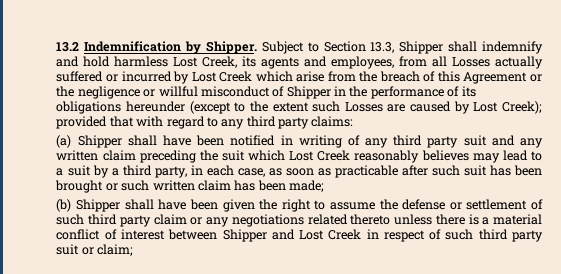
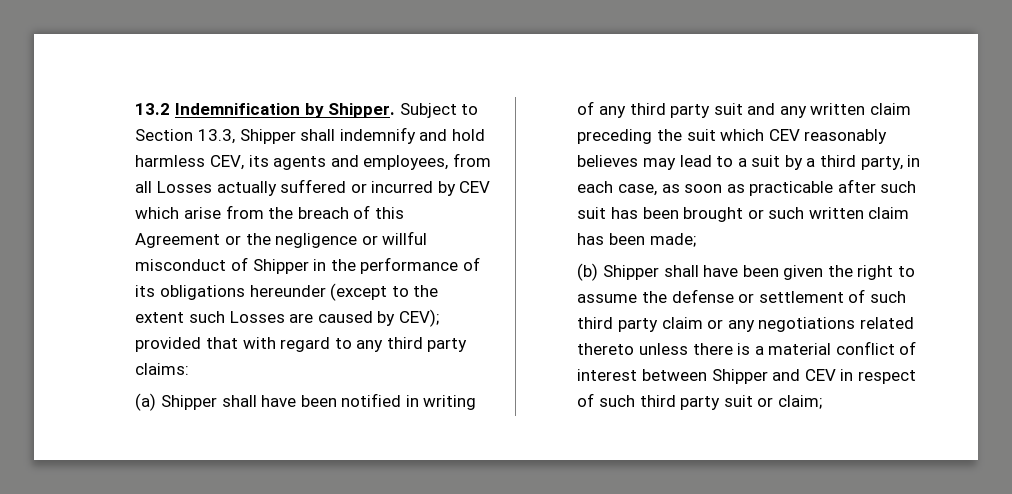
- Subject to Section 13.3, Shipper shall indemnify and hold harmless Lost Creek, its agents and employees, from all Losses actually suffered or incurred by Lost Creek which arise from the breach of this Agreement or the negligence or willful misconduct of Shipper in the performance of its obligations hereunder (except to the extent such Losses are caused by Lost Creek);
+ Subject to Section 13.3, Shipper shall indemnify and hold harmless CEV, its agents and employees, from all Losses actually suffered or incurred by CEV which arise from the breach of this Agreement or the negligence or willful misconduct of Shipper in the performance of its obligations hereunder (except to the extent such Losses are caused by CEV);
- (a) Shipper shall have been notified in writing of any third party suit and any written claim preceding the suit which Lost Creek reasonably believes may lead to a suit by a third party, in each case, as soon as practicable after such suit has been brought or such written claim has been made;
+ (a) Shipper shall have been notified in writing of any third party suit and any written claim preceding the suit which CEV reasonably believes may lead to a suit by a third party, in each case, as soon as practicable after such suit has been brought or such written claim has been made;
- (b) Shipper shall have been given the right to assume the defense or settlement of such third party claim or any negotiations related thereto unless there is a material conflict of interest between Shipper and Lost Creek in respect of such third party suit or claim;
+ (b) Shipper shall have been given the right to assume the defense or settlement of such third party claim or any negotiations related thereto unless there is a material conflict of interest between Shipper and CEV in respect of such third party suit or claim;

